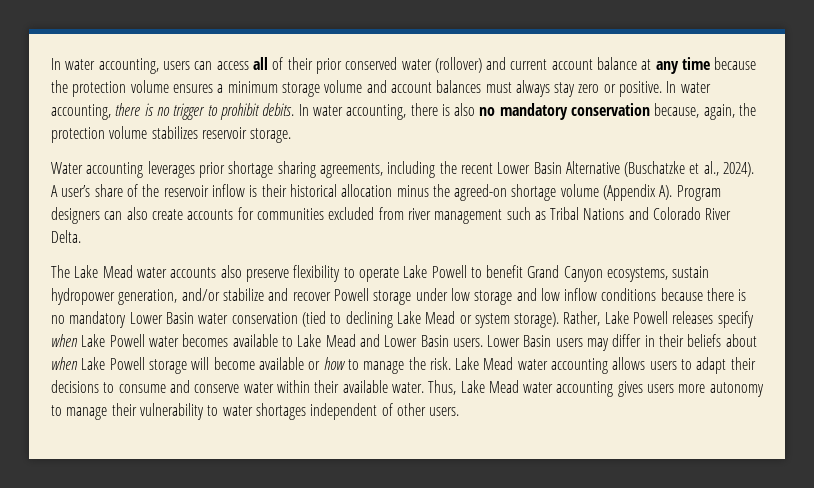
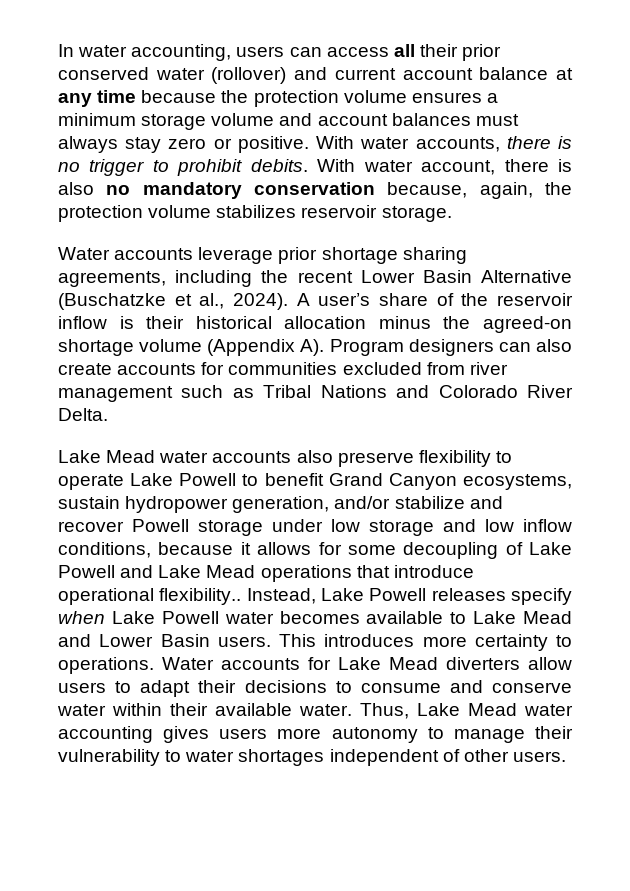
- In water accounting, users can access all of their prior conserved water (rollover) and current account balance at any time because the protection volume ensures a minimum storage volume and account balances must always stay zero or positive.
+ In water accounting, users can access all their prior conserved water (rollover) and current account balance at any time because the protection volume ensures a minimum storage volume and account balances must always stay zero or positive.
- In water accounting, there is no trigger to prohibit debits.
+ With water accounts, there is no trigger to prohibit debits.
- In water accounting, there is also no mandatory conservation because, again, the protection volume stabilizes reservoir storage.
+ With water account, there is also no mandatory conservation because, again, the protection volume stabilizes reservoir storage.
- Water accounting leverages prior shortage sharing agreements, including the recent Lower Basin Alternative (Buschatzke et al., 2024).
+ Water accounts leverage prior shortage sharing agreements, including the recent Lower Basin Alternative (Buschatzke et al., 2024).
- The Lake Mead water accounts also preserve flexibility to operate Lake Powell to benefit Grand Canyon ecosystems, sustain hydropower generation, and/or stabilize and recover Powell storage under low storage and low inflow conditions because there is no mandatory Lower Basin water conservation (tied to declining Lake Mead or system storage). Rather, Lake Powell releases specify when Lake Powell water becomes available to Lake Mead and Lower Basin users.
+ Lake Mead water accounts also preserve flexibility to operate Lake Powell to benefit Grand Canyon ecosystems, sustain hydropower generation, and/or stabilize and recover Powell storage under low storage and low inflow conditions, because it allows for some decoupling of Lake Powell and Lake Mead operations that introduce operational flexibility.. Instead, Lake Powell releases specify when Lake Powell water becomes available to Lake Mead and Lower Basin users.
- Lower Basin users may differ in their beliefs about when Lake Powell storage will become available or how to manage the risk. Lake Mead water accounting allows users to adapt their decisions to consume and conserve water within their available water.
+ This introduces more certainty to operations. Water accounts for Lake Mead diverters allow users to adapt their decisions to consume and conserve water within their available water.

